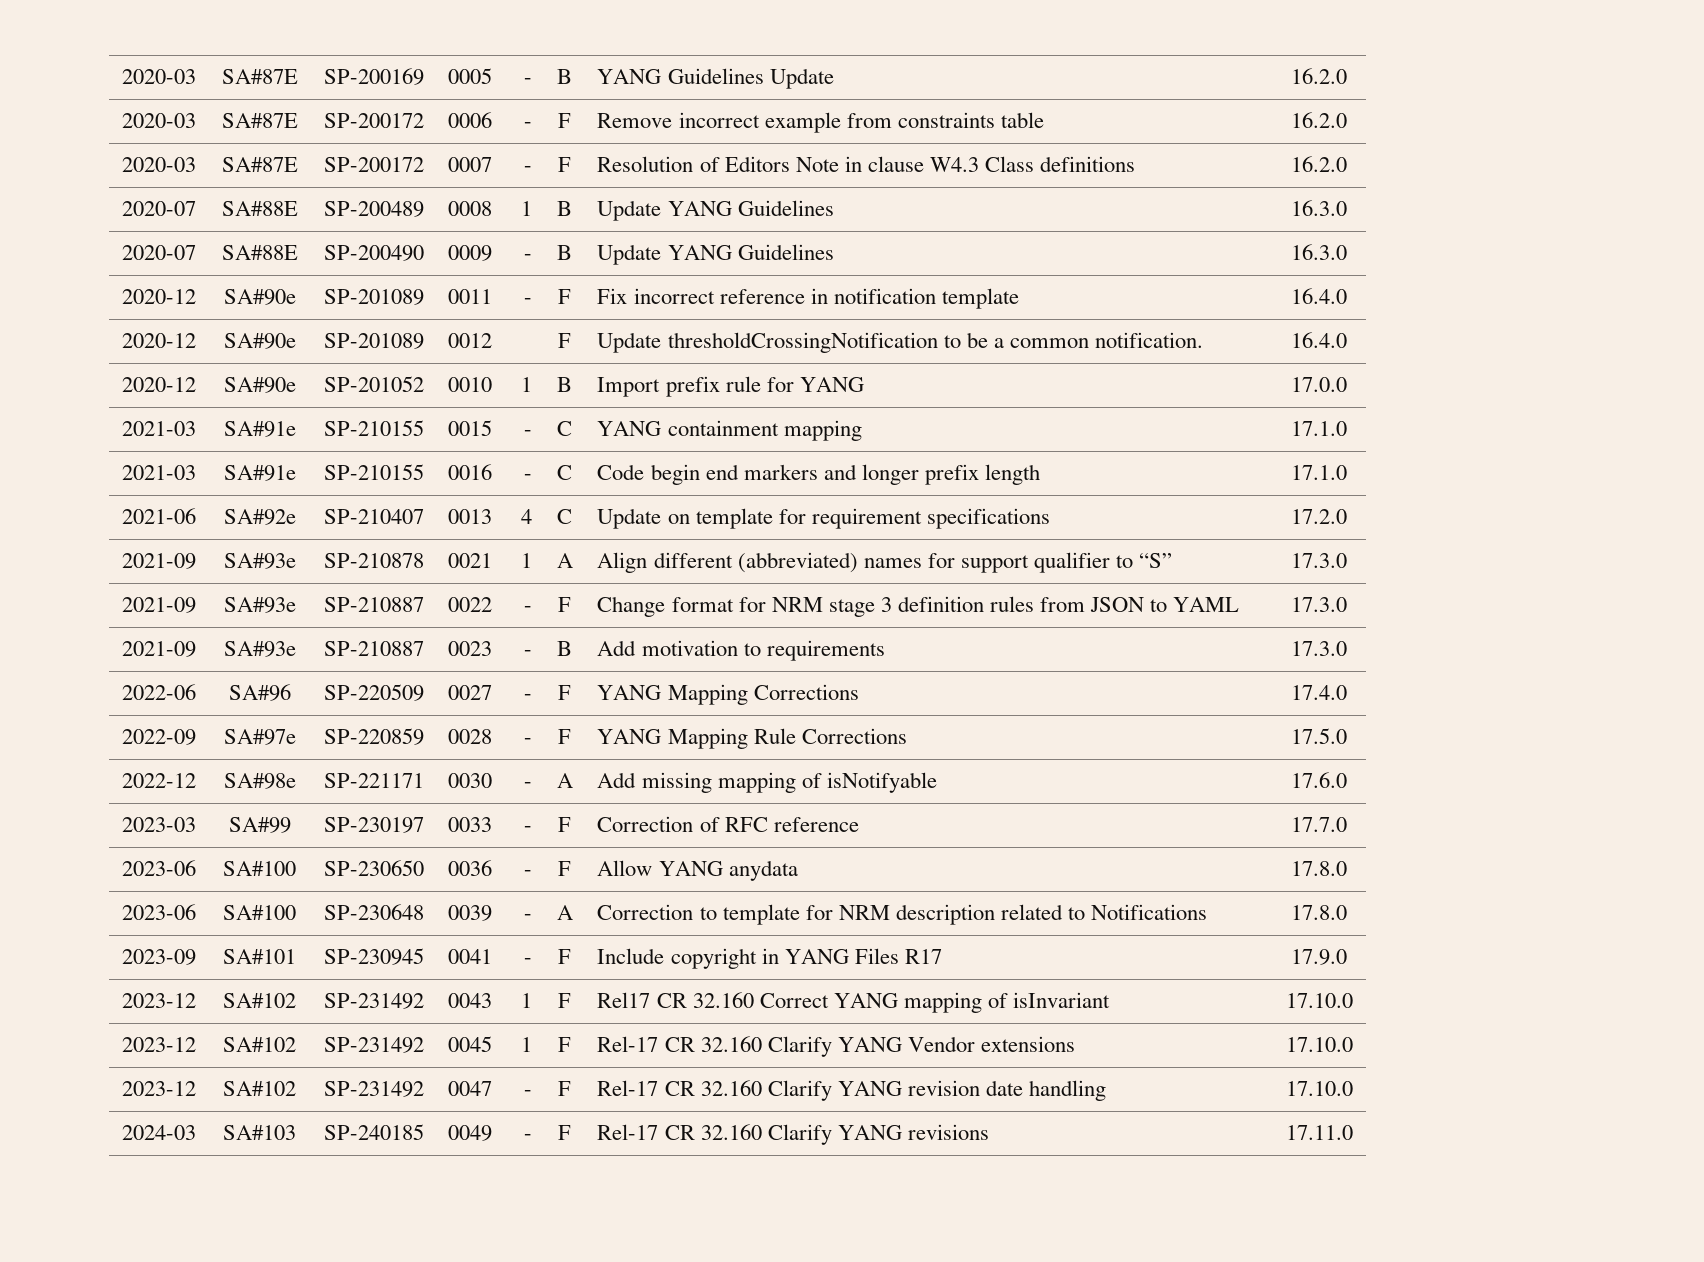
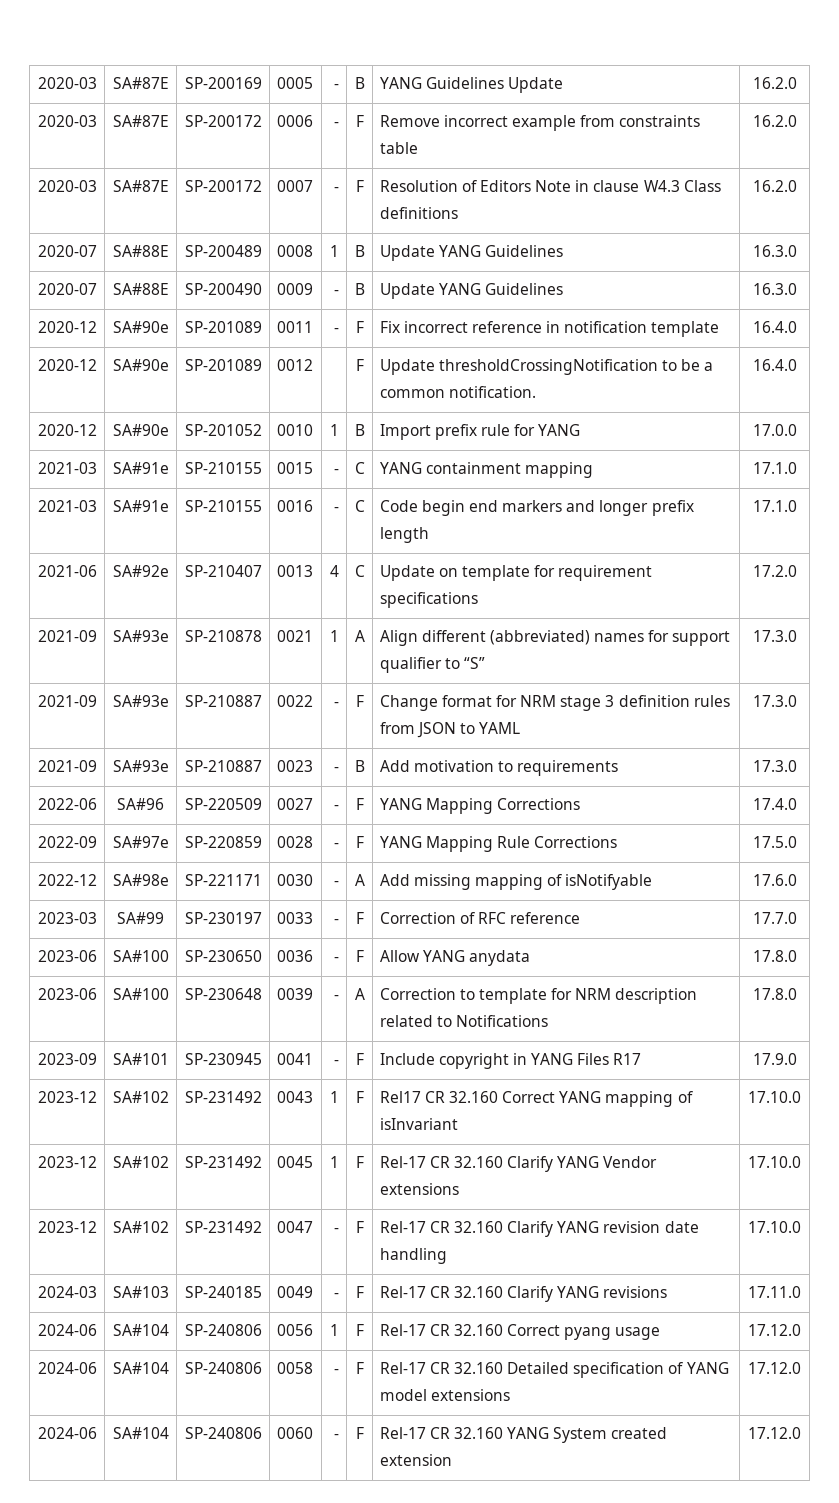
+ 2024-06 | SA#104 | SP-240806 | 0056 | 1 | F | Rel-17 CR 32.160 Correct pyang usage | 17.12.0
+ 2024-06 | SA#104 | SP-240806 | 0058 | - | F | Rel-17 CR 32.160 Detailed specification of YANG model extensions | 17.12.0
+ 2024-06 | SA#104 | SP-240806 | 0060 | - | F | Rel-17 CR 32.160 YANG System created extension | 17.12.0

